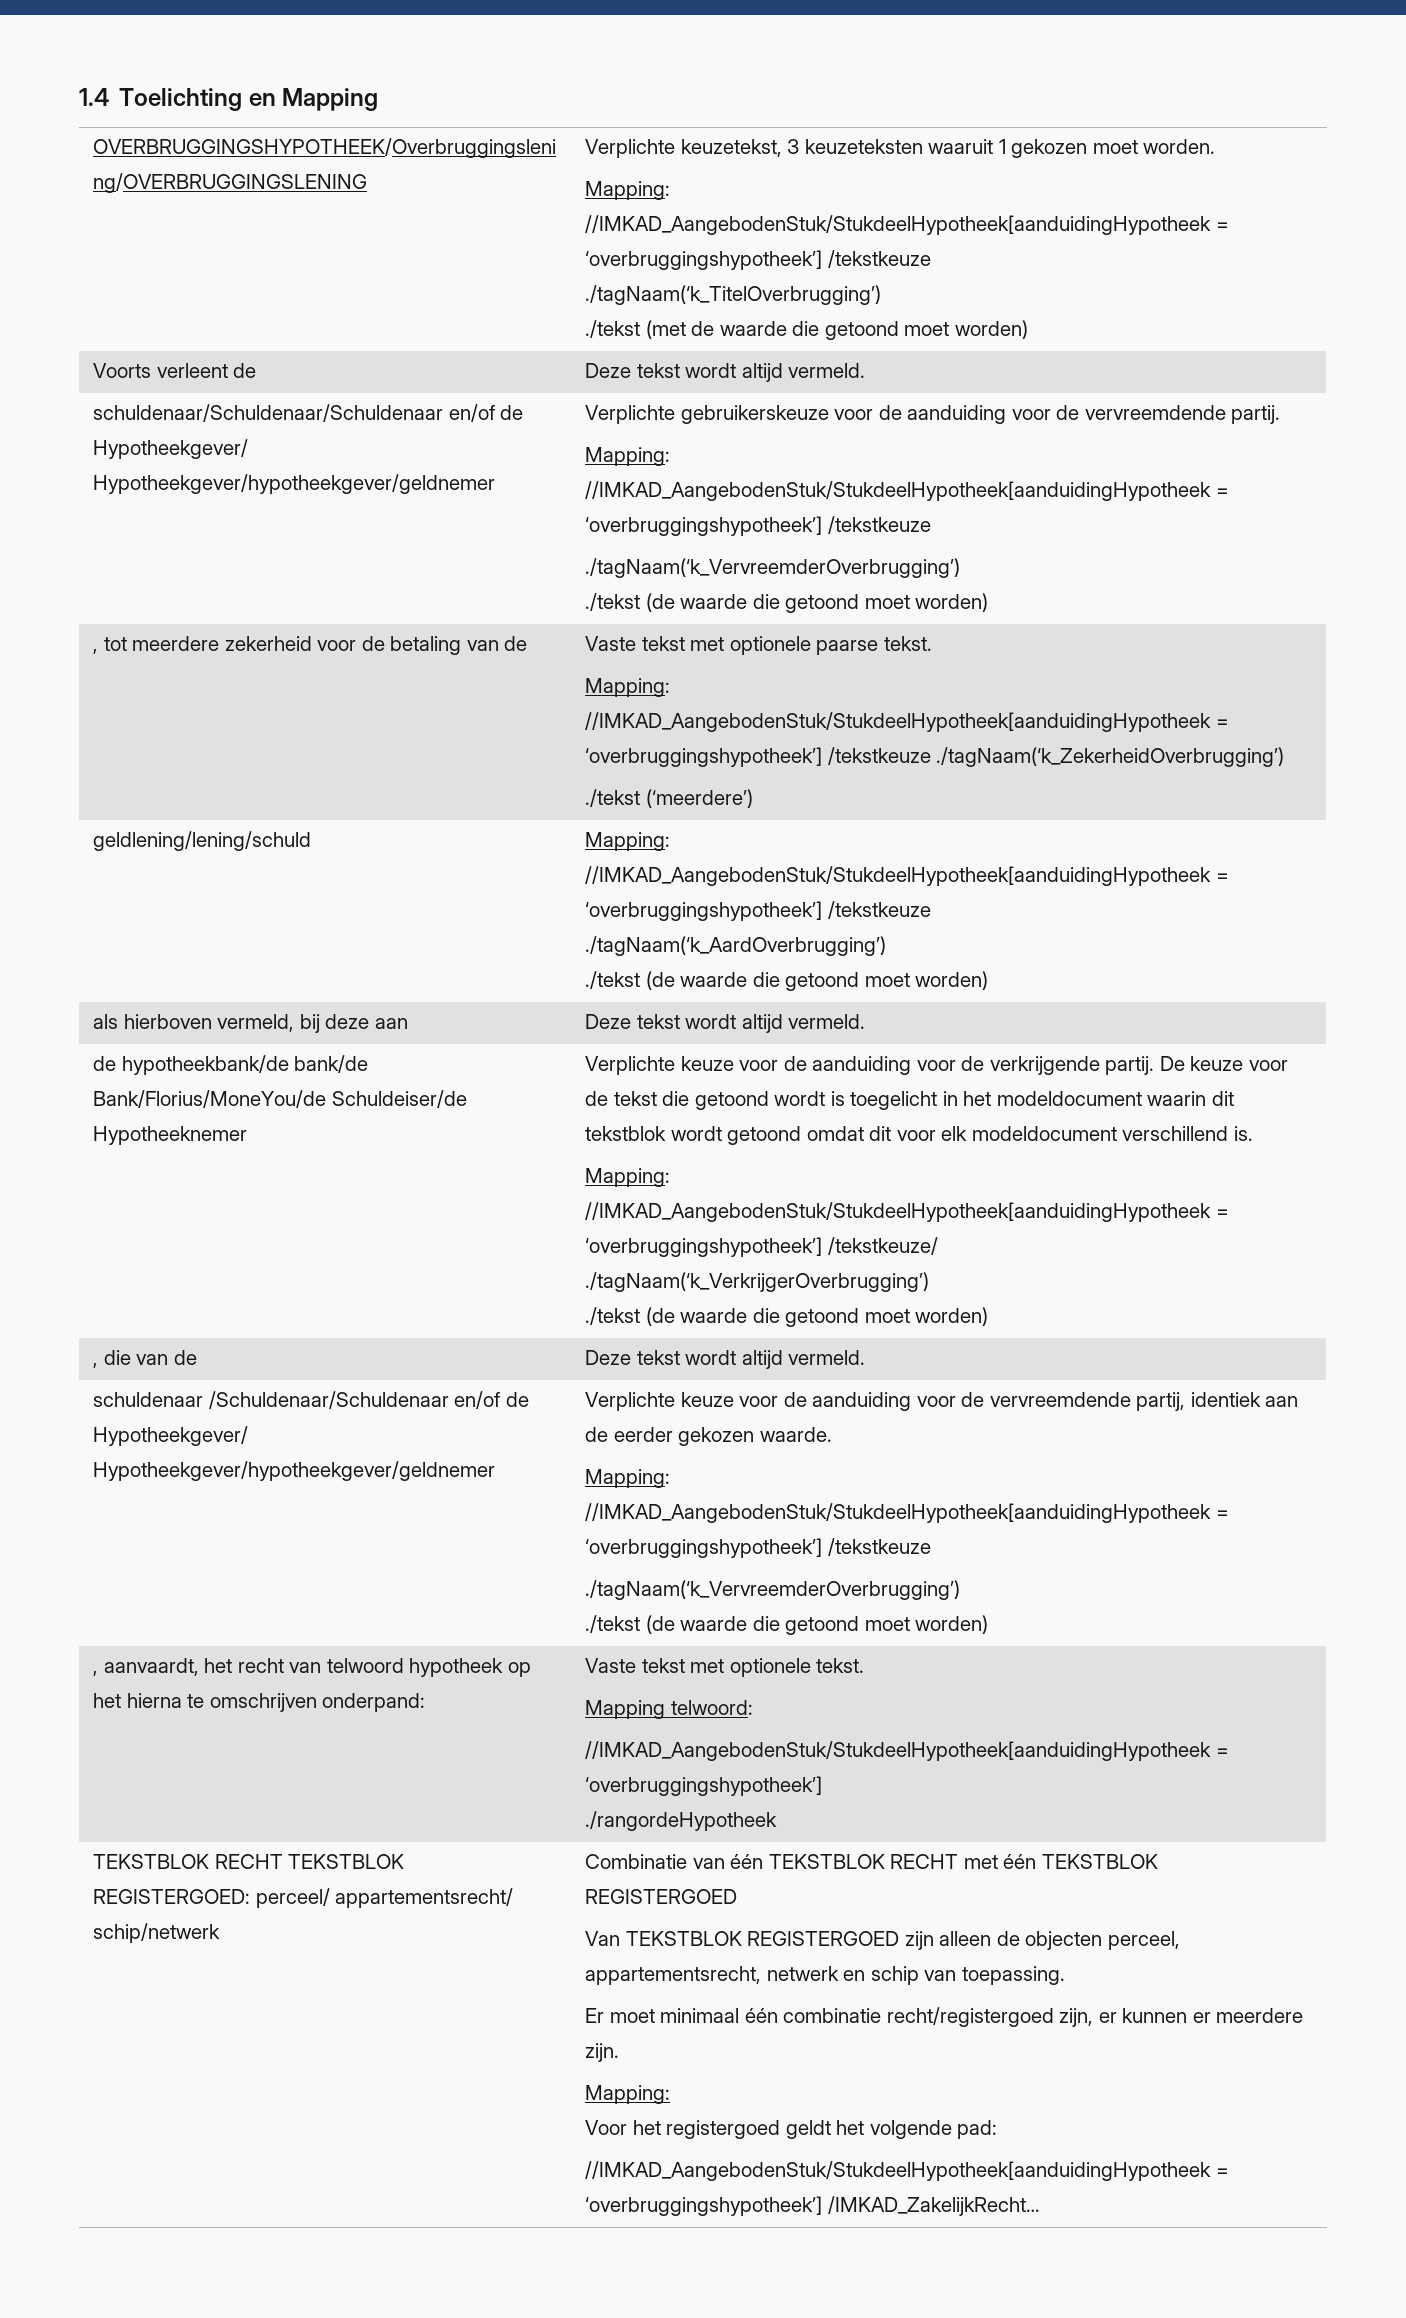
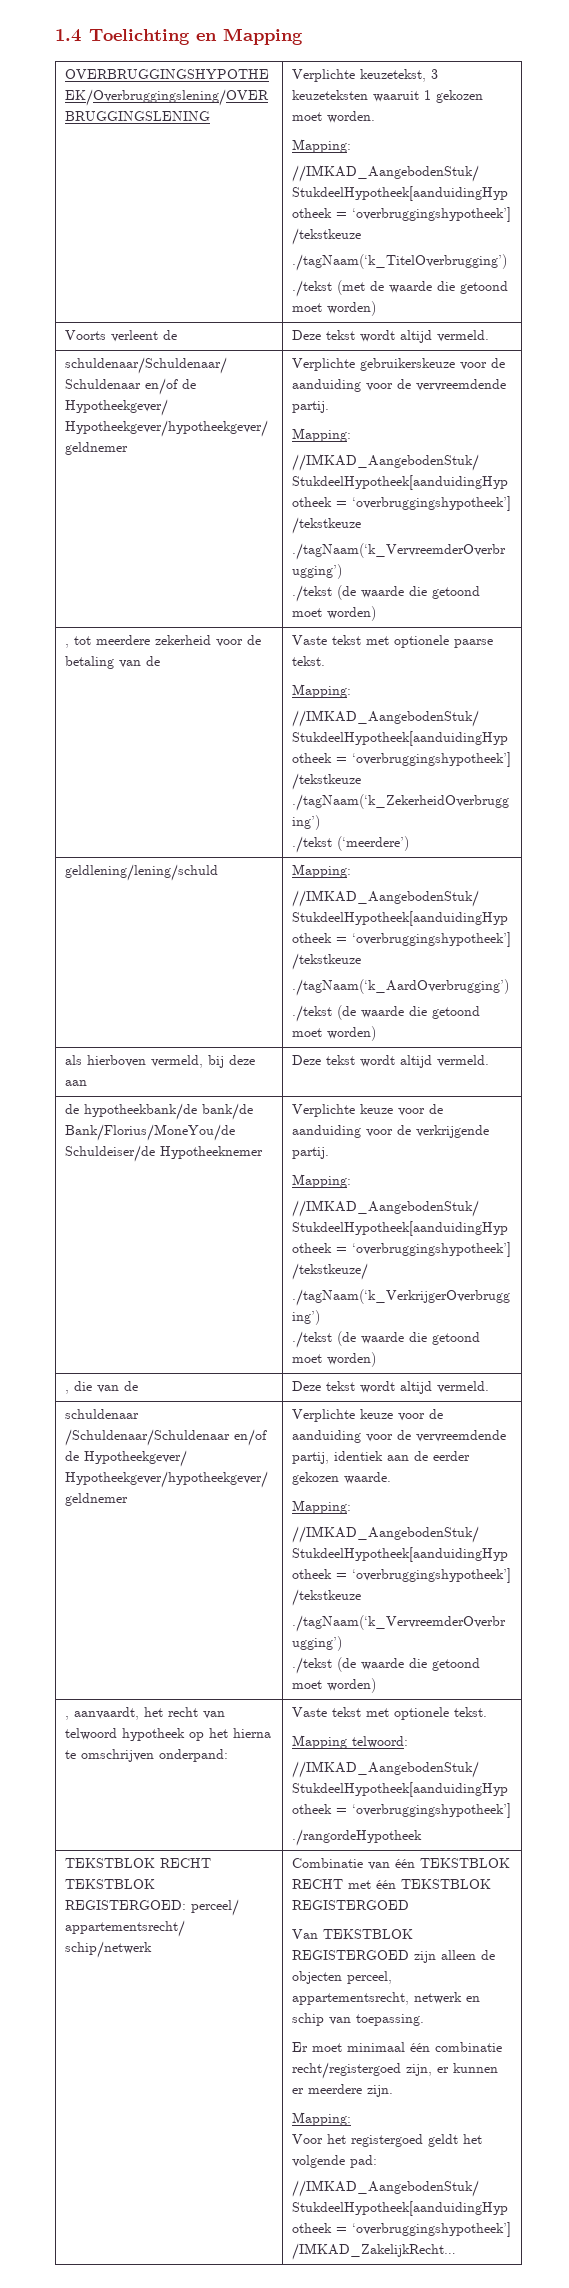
- De keuze voor de tekst die getoond wordt is toegelicht in het modeldocument waarin dit tekstblok wordt getoond omdat dit voor elk modeldocument verschillend is.

